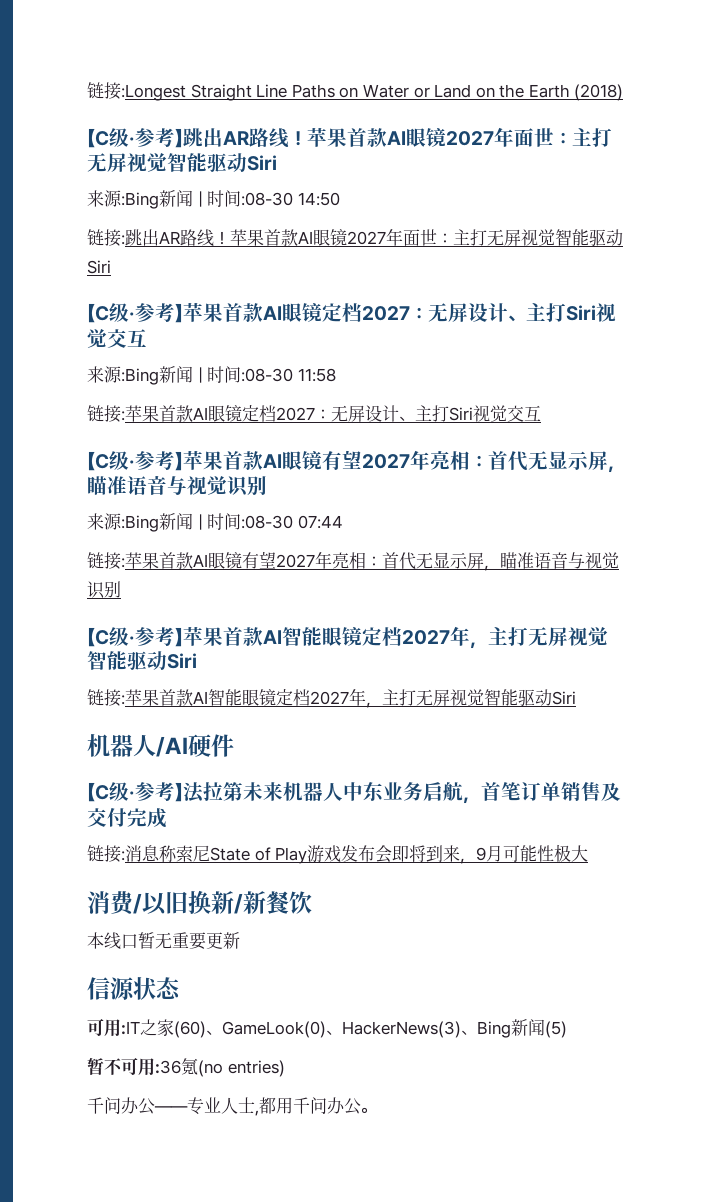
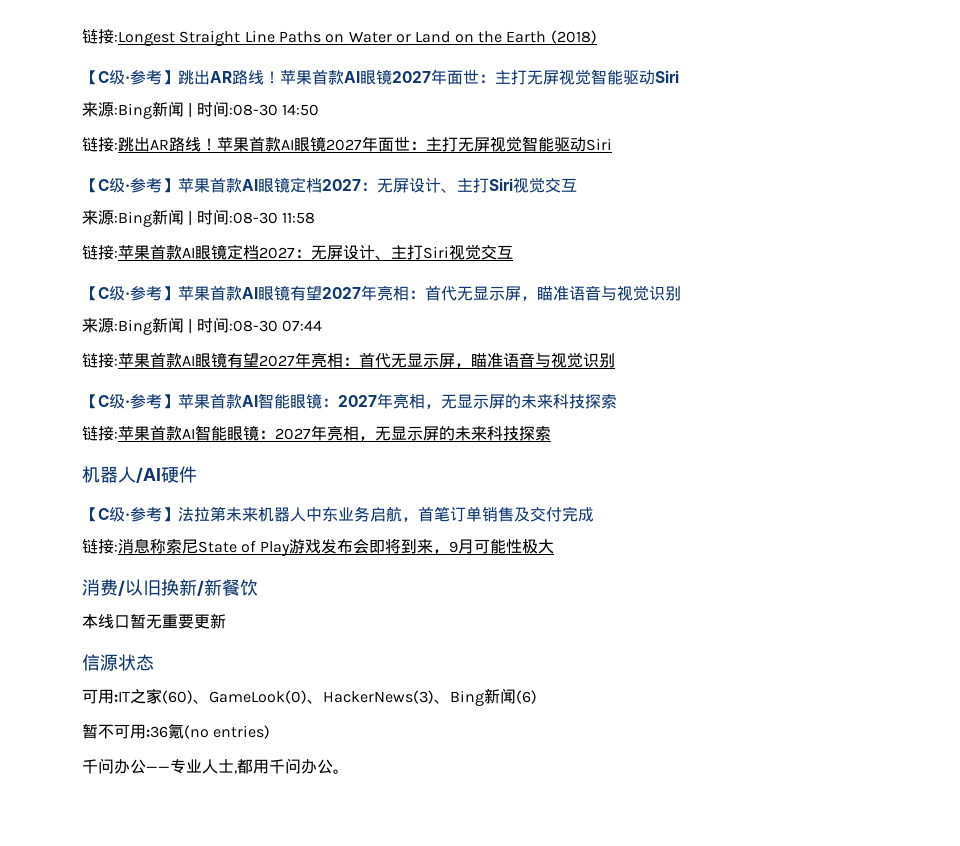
- 【C级·参考】苹果首款AI智能眼镜定档2027年，主打无屏视觉智能驱动Siri
+ 【C级·参考】苹果首款AI智能眼镜：2027年亮相，无显示屏的未来科技探索
- 链接:苹果首款AI智能眼镜定档2027年，主打无屏视觉智能驱动Siri
+ 链接:苹果首款AI智能眼镜：2027年亮相，无显示屏的未来科技探索
- 可用:IT之家(60)、GameLook(0)、HackerNews(3)、Bing新闻(5)
+ 可用:IT之家(60)、GameLook(0)、HackerNews(3)、Bing新闻(6)

